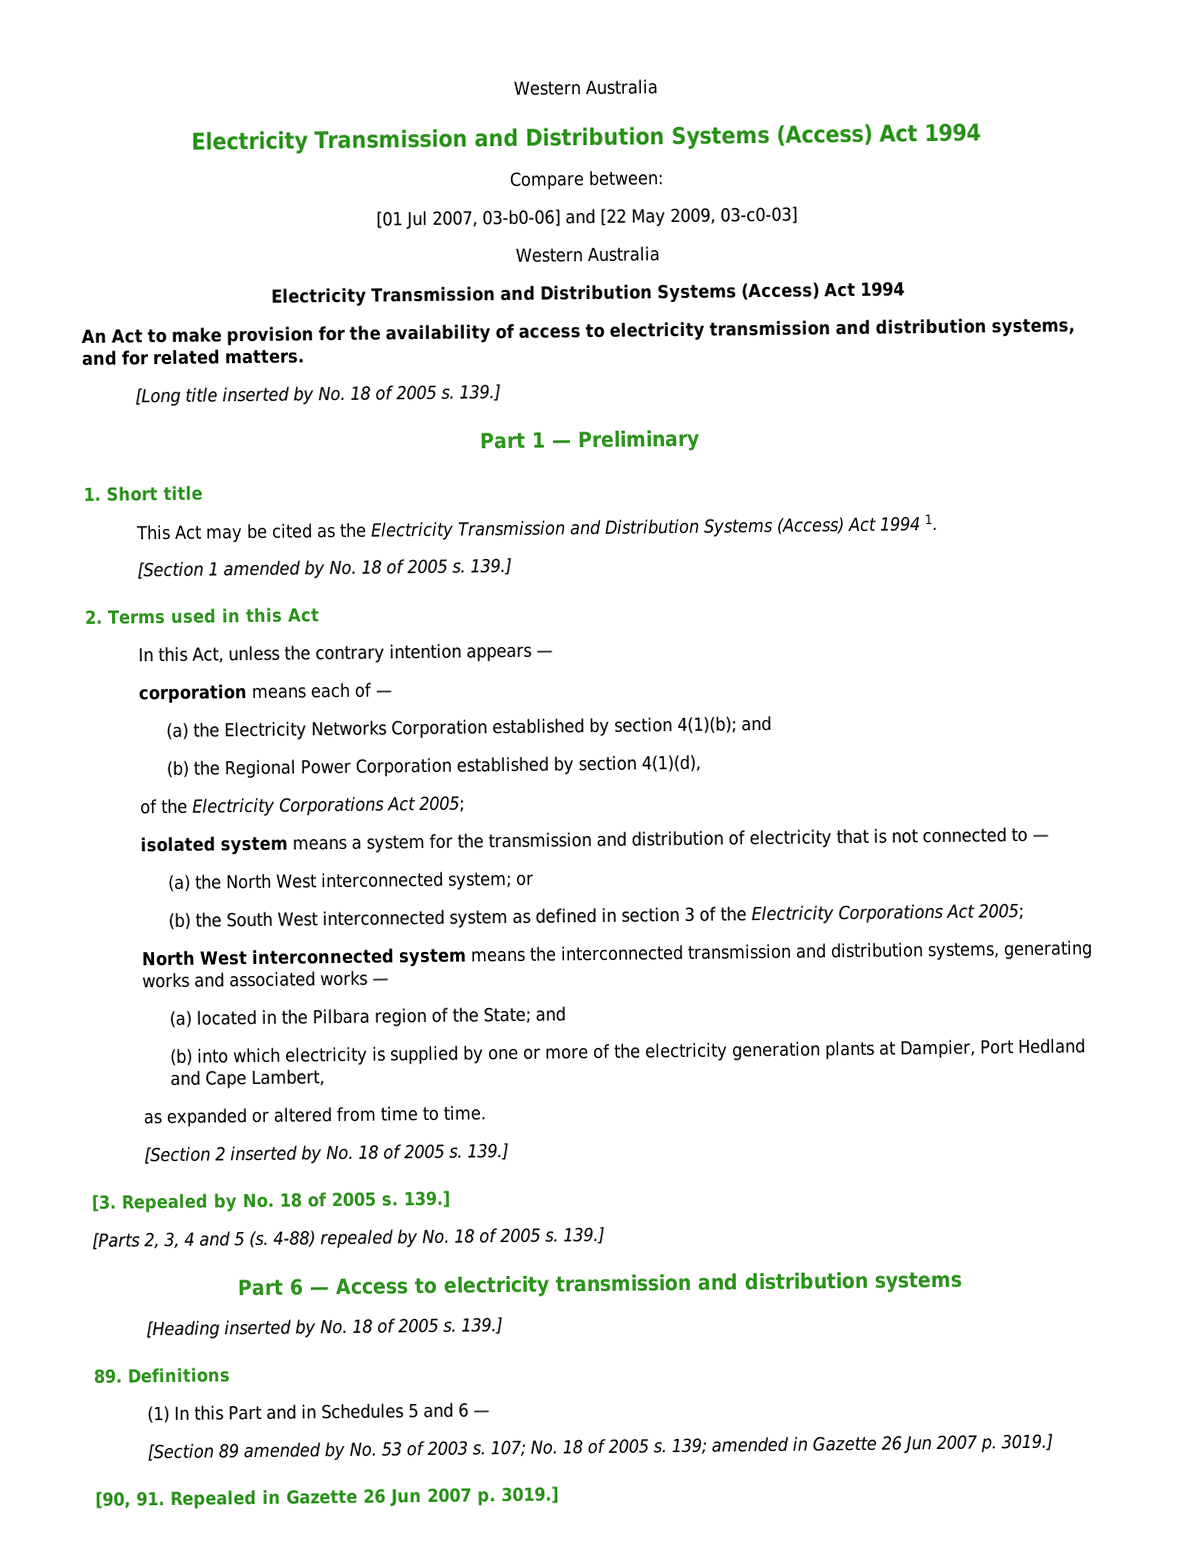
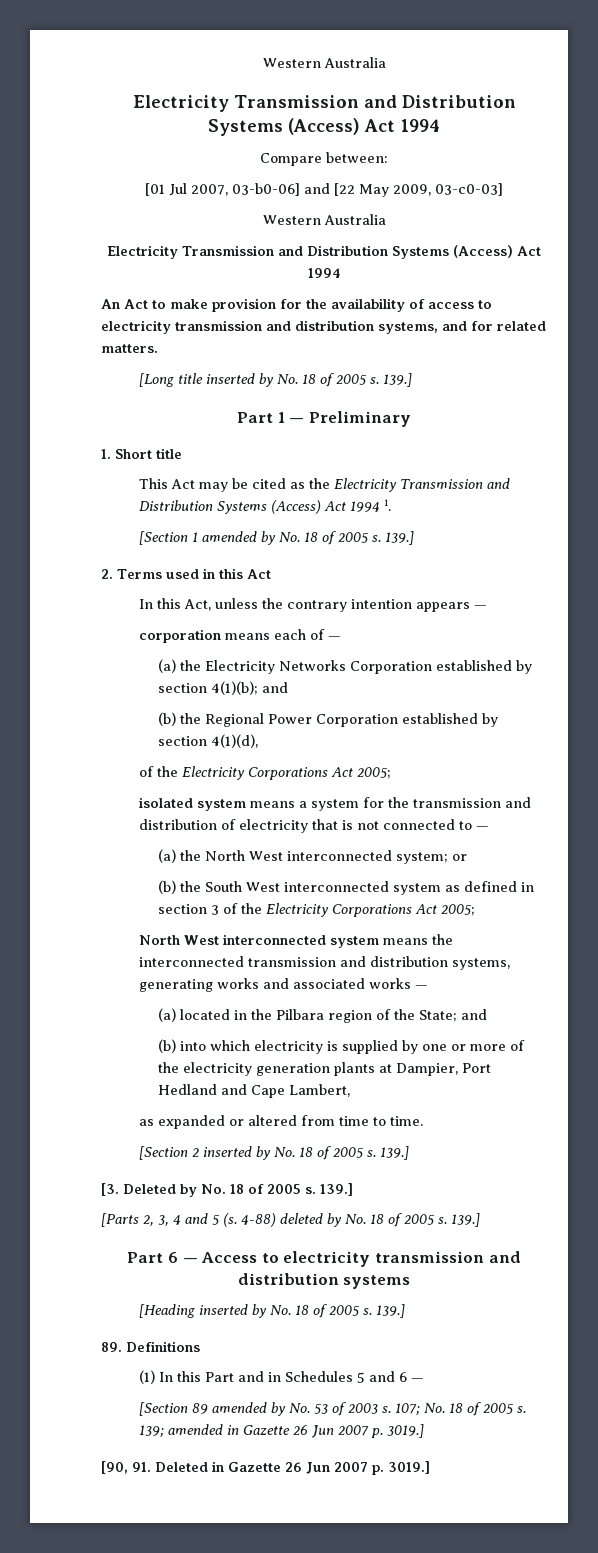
- [3. Repealed by No. 18 of 2005 s.
+ [3. Deleted by No. 18 of 2005 s.
- 4-88) repealed by No. 18 of 2005 s.
+ 4-88) deleted by No. 18 of 2005 s.
- [90, 91. Repealed in Gazette 26 Jun 2007 p. 3019.]
+ [90, 91. Deleted in Gazette 26 Jun 2007 p. 3019.]

